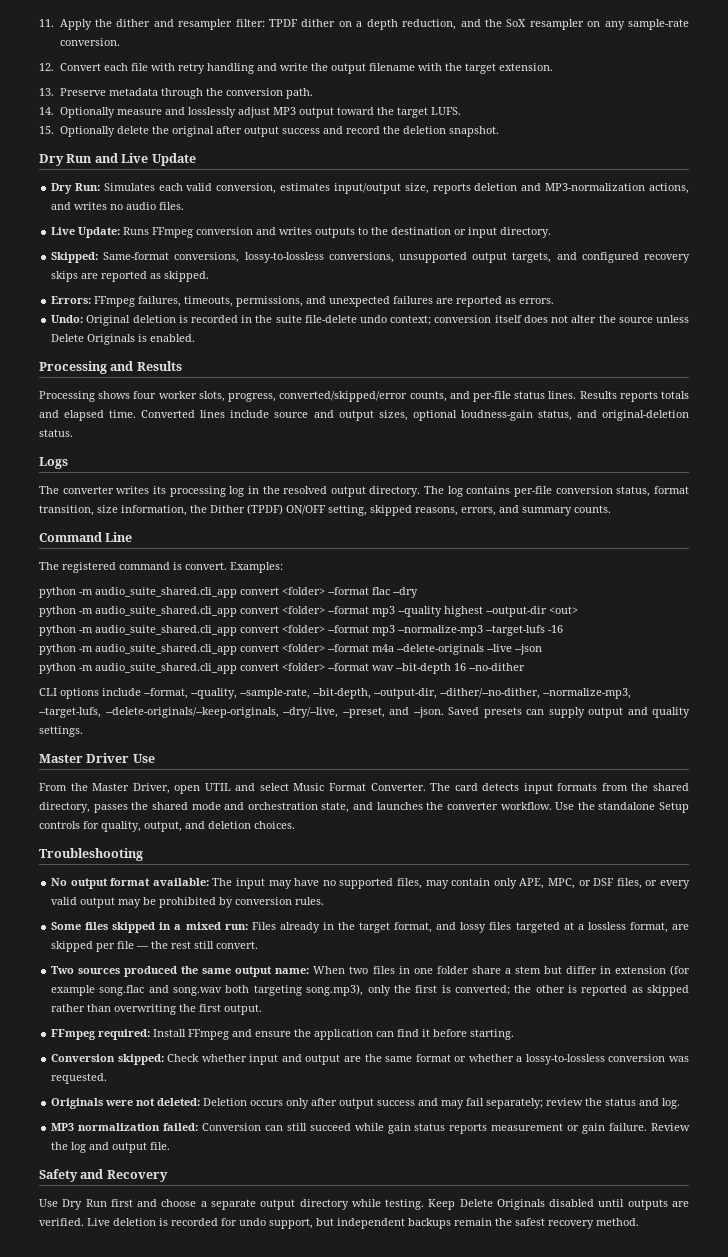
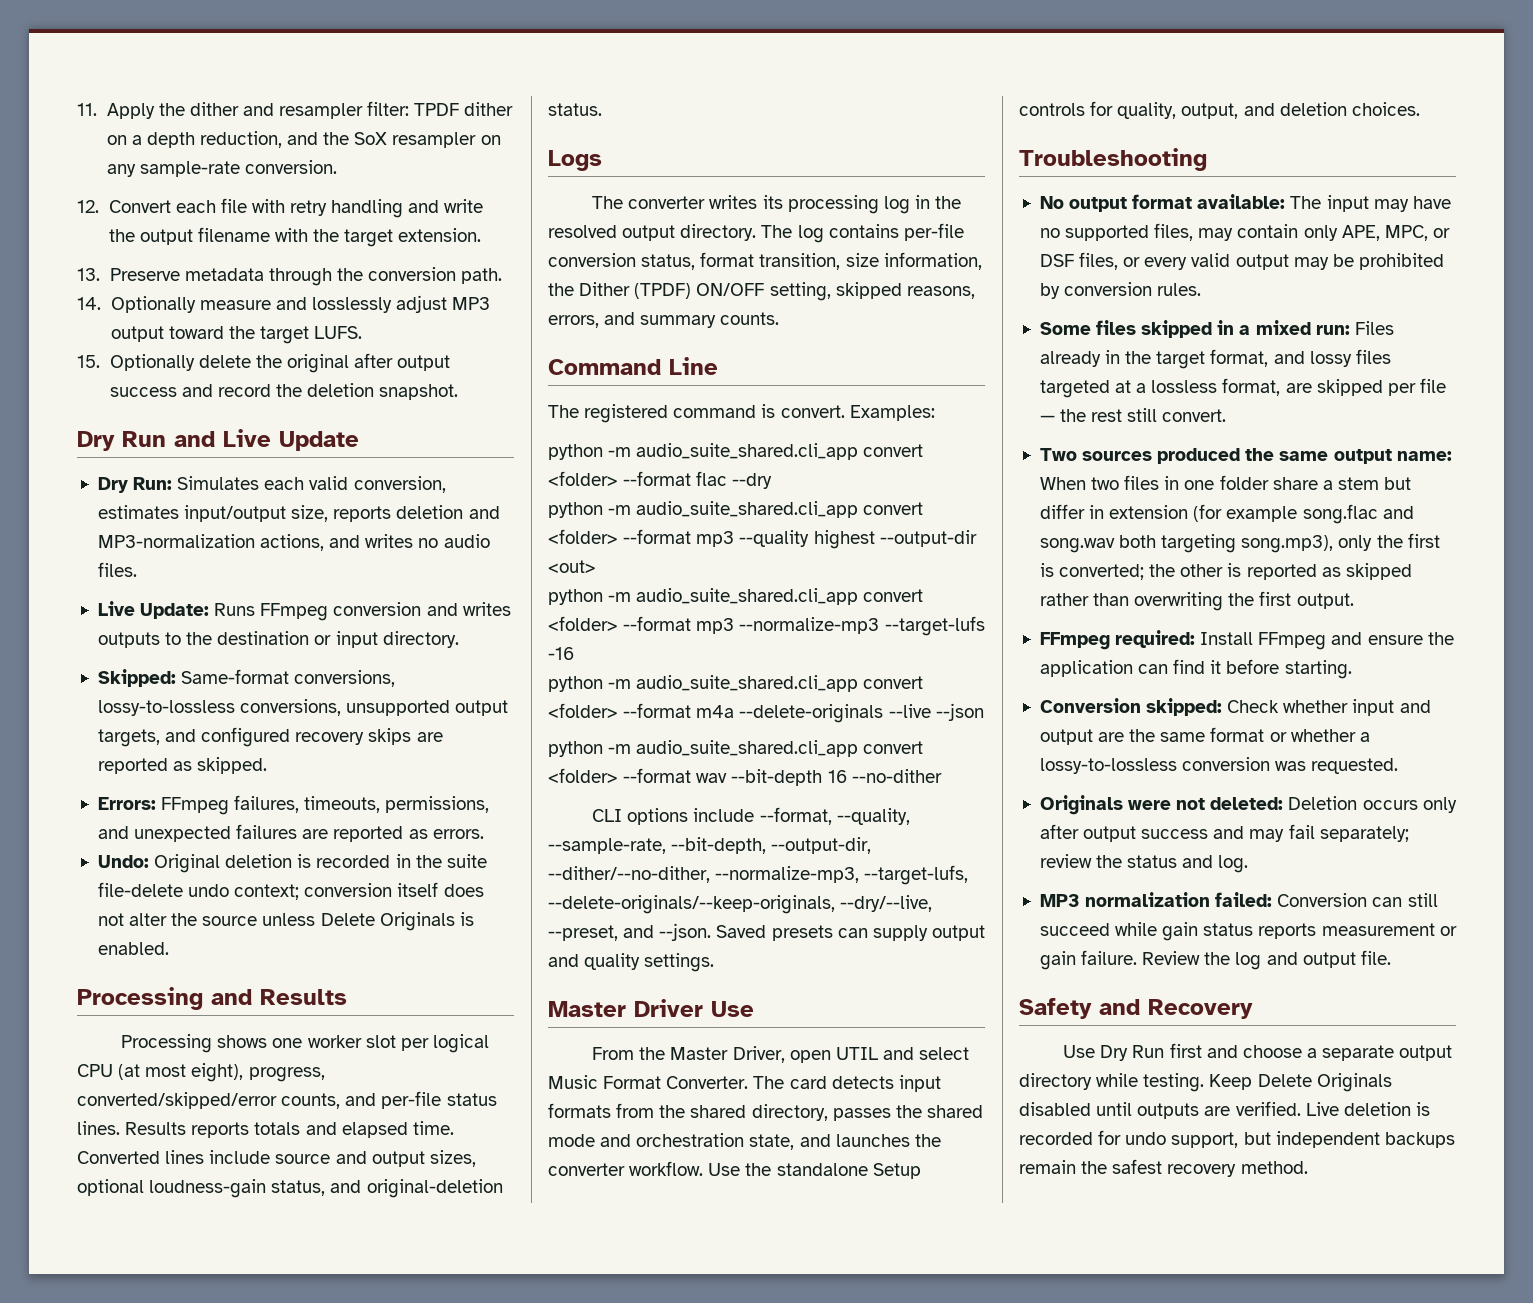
- Processing shows four worker slots, progress, converted/skipped/error counts, and per-file status lines.
+ Processing shows one worker slot per logical CPU (at most eight), progress, converted/skipped/error counts, and per-file status lines.

